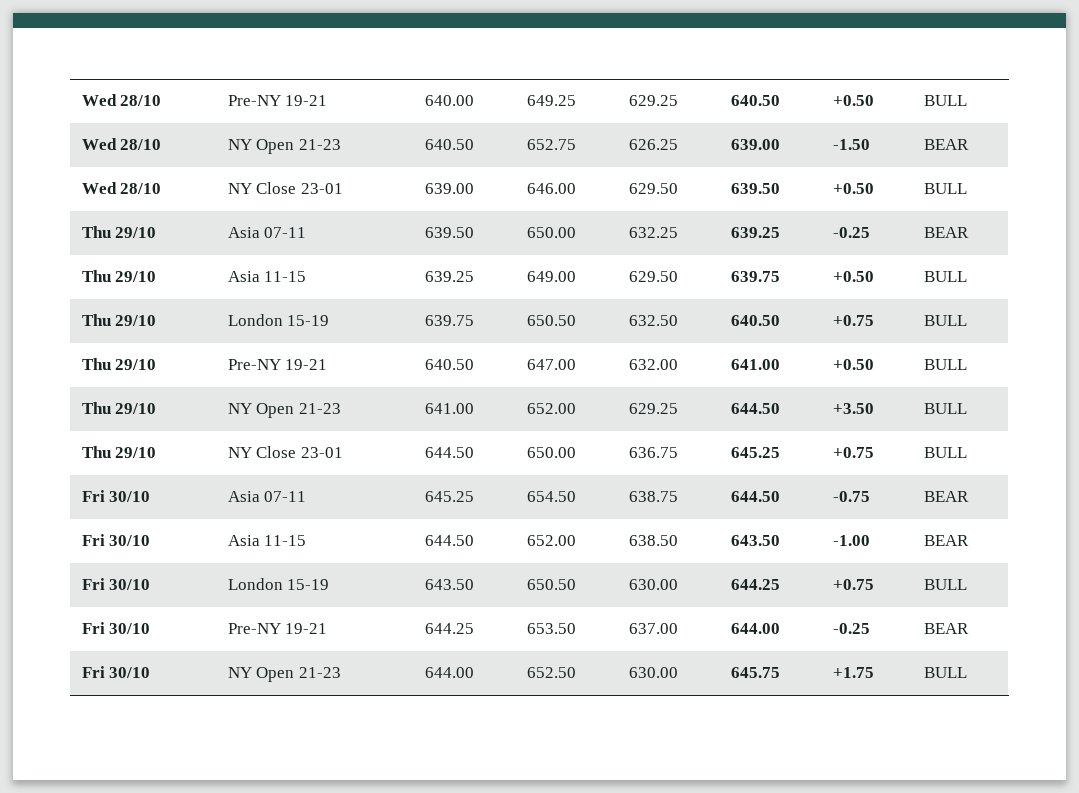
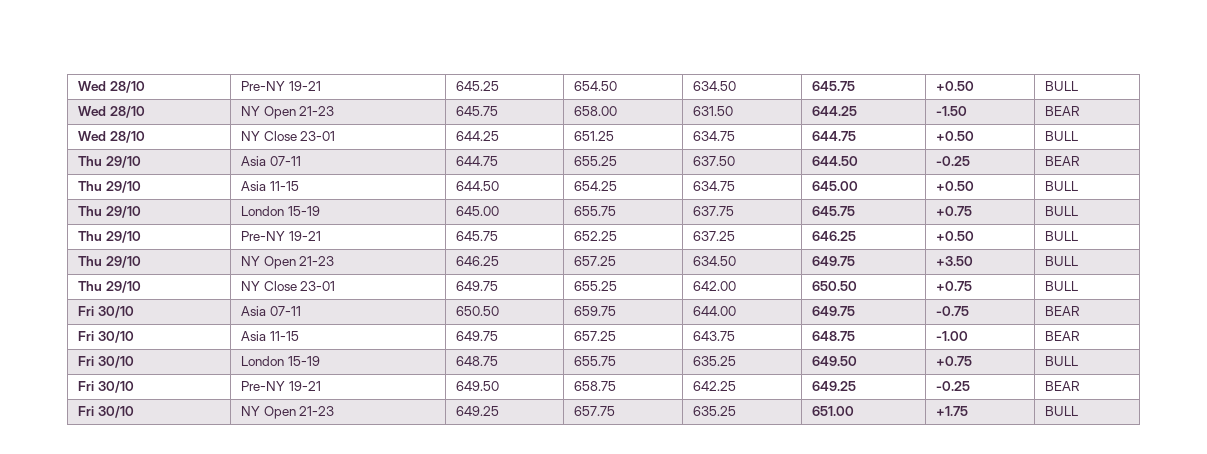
- Wed 28/10 | Pre-NY 19-21 | 640.00 | 649.25 | 629.25 | 640.50 | +0.50 | BULL
+ Wed 28/10 | Pre-NY 19-21 | 645.25 | 654.50 | 634.50 | 645.75 | +0.50 | BULL
- Wed 28/10 | NY Open 21-23 | 640.50 | 652.75 | 626.25 | 639.00 | -1.50 | BEAR
+ Wed 28/10 | NY Open 21-23 | 645.75 | 658.00 | 631.50 | 644.25 | -1.50 | BEAR
- Wed 28/10 | NY Close 23-01 | 639.00 | 646.00 | 629.50 | 639.50 | +0.50 | BULL
+ Wed 28/10 | NY Close 23-01 | 644.25 | 651.25 | 634.75 | 644.75 | +0.50 | BULL
- Thu 29/10 | Asia 07-11 | 639.50 | 650.00 | 632.25 | 639.25 | -0.25 | BEAR
+ Thu 29/10 | Asia 07-11 | 644.75 | 655.25 | 637.50 | 644.50 | -0.25 | BEAR
- Thu 29/10 | Asia 11-15 | 639.25 | 649.00 | 629.50 | 639.75 | +0.50 | BULL
+ Thu 29/10 | Asia 11-15 | 644.50 | 654.25 | 634.75 | 645.00 | +0.50 | BULL
- Thu 29/10 | London 15-19 | 639.75 | 650.50 | 632.50 | 640.50 | +0.75 | BULL
+ Thu 29/10 | London 15-19 | 645.00 | 655.75 | 637.75 | 645.75 | +0.75 | BULL
- Thu 29/10 | Pre-NY 19-21 | 640.50 | 647.00 | 632.00 | 641.00 | +0.50 | BULL
+ Thu 29/10 | Pre-NY 19-21 | 645.75 | 652.25 | 637.25 | 646.25 | +0.50 | BULL
- Thu 29/10 | NY Open 21-23 | 641.00 | 652.00 | 629.25 | 644.50 | +3.50 | BULL
+ Thu 29/10 | NY Open 21-23 | 646.25 | 657.25 | 634.50 | 649.75 | +3.50 | BULL
- Thu 29/10 | NY Close 23-01 | 644.50 | 650.00 | 636.75 | 645.25 | +0.75 | BULL
+ Thu 29/10 | NY Close 23-01 | 649.75 | 655.25 | 642.00 | 650.50 | +0.75 | BULL
- Fri 30/10 | Asia 07-11 | 645.25 | 654.50 | 638.75 | 644.50 | -0.75 | BEAR
+ Fri 30/10 | Asia 07-11 | 650.50 | 659.75 | 644.00 | 649.75 | -0.75 | BEAR
- Fri 30/10 | Asia 11-15 | 644.50 | 652.00 | 638.50 | 643.50 | -1.00 | BEAR
+ Fri 30/10 | Asia 11-15 | 649.75 | 657.25 | 643.75 | 648.75 | -1.00 | BEAR
- Fri 30/10 | London 15-19 | 643.50 | 650.50 | 630.00 | 644.25 | +0.75 | BULL
+ Fri 30/10 | London 15-19 | 648.75 | 655.75 | 635.25 | 649.50 | +0.75 | BULL
- Fri 30/10 | Pre-NY 19-21 | 644.25 | 653.50 | 637.00 | 644.00 | -0.25 | BEAR
+ Fri 30/10 | Pre-NY 19-21 | 649.50 | 658.75 | 642.25 | 649.25 | -0.25 | BEAR
- Fri 30/10 | NY Open 21-23 | 644.00 | 652.50 | 630.00 | 645.75 | +1.75 | BULL
+ Fri 30/10 | NY Open 21-23 | 649.25 | 657.75 | 635.25 | 651.00 | +1.75 | BULL

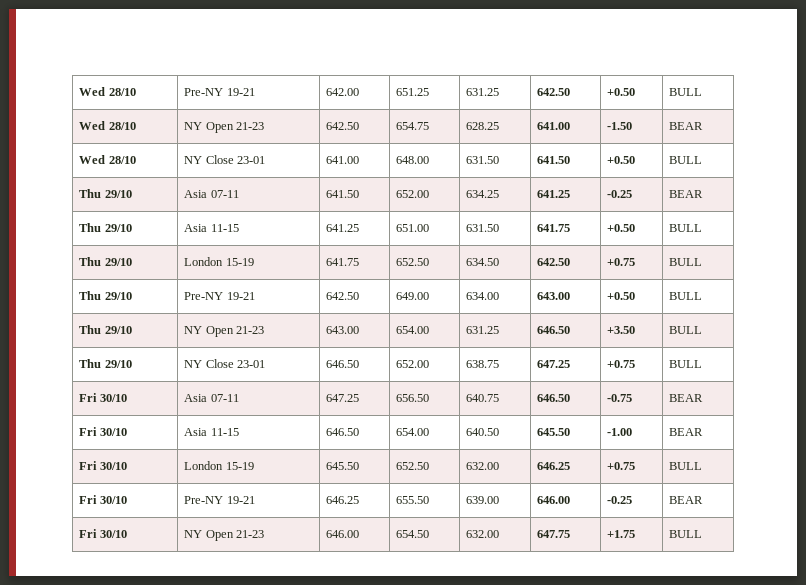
- Wed 28/10 | Pre-NY 19-21 | 645.25 | 654.50 | 634.50 | 645.75 | +0.50 | BULL
+ Wed 28/10 | Pre-NY 19-21 | 642.00 | 651.25 | 631.25 | 642.50 | +0.50 | BULL
- Wed 28/10 | NY Open 21-23 | 645.75 | 658.00 | 631.50 | 644.25 | -1.50 | BEAR
+ Wed 28/10 | NY Open 21-23 | 642.50 | 654.75 | 628.25 | 641.00 | -1.50 | BEAR
- Wed 28/10 | NY Close 23-01 | 644.25 | 651.25 | 634.75 | 644.75 | +0.50 | BULL
+ Wed 28/10 | NY Close 23-01 | 641.00 | 648.00 | 631.50 | 641.50 | +0.50 | BULL
- Thu 29/10 | Asia 07-11 | 644.75 | 655.25 | 637.50 | 644.50 | -0.25 | BEAR
+ Thu 29/10 | Asia 07-11 | 641.50 | 652.00 | 634.25 | 641.25 | -0.25 | BEAR
- Thu 29/10 | Asia 11-15 | 644.50 | 654.25 | 634.75 | 645.00 | +0.50 | BULL
+ Thu 29/10 | Asia 11-15 | 641.25 | 651.00 | 631.50 | 641.75 | +0.50 | BULL
- Thu 29/10 | London 15-19 | 645.00 | 655.75 | 637.75 | 645.75 | +0.75 | BULL
+ Thu 29/10 | London 15-19 | 641.75 | 652.50 | 634.50 | 642.50 | +0.75 | BULL
- Thu 29/10 | Pre-NY 19-21 | 645.75 | 652.25 | 637.25 | 646.25 | +0.50 | BULL
+ Thu 29/10 | Pre-NY 19-21 | 642.50 | 649.00 | 634.00 | 643.00 | +0.50 | BULL
- Thu 29/10 | NY Open 21-23 | 646.25 | 657.25 | 634.50 | 649.75 | +3.50 | BULL
+ Thu 29/10 | NY Open 21-23 | 643.00 | 654.00 | 631.25 | 646.50 | +3.50 | BULL
- Thu 29/10 | NY Close 23-01 | 649.75 | 655.25 | 642.00 | 650.50 | +0.75 | BULL
+ Thu 29/10 | NY Close 23-01 | 646.50 | 652.00 | 638.75 | 647.25 | +0.75 | BULL
- Fri 30/10 | Asia 07-11 | 650.50 | 659.75 | 644.00 | 649.75 | -0.75 | BEAR
+ Fri 30/10 | Asia 07-11 | 647.25 | 656.50 | 640.75 | 646.50 | -0.75 | BEAR
- Fri 30/10 | Asia 11-15 | 649.75 | 657.25 | 643.75 | 648.75 | -1.00 | BEAR
+ Fri 30/10 | Asia 11-15 | 646.50 | 654.00 | 640.50 | 645.50 | -1.00 | BEAR
- Fri 30/10 | London 15-19 | 648.75 | 655.75 | 635.25 | 649.50 | +0.75 | BULL
+ Fri 30/10 | London 15-19 | 645.50 | 652.50 | 632.00 | 646.25 | +0.75 | BULL
- Fri 30/10 | Pre-NY 19-21 | 649.50 | 658.75 | 642.25 | 649.25 | -0.25 | BEAR
+ Fri 30/10 | Pre-NY 19-21 | 646.25 | 655.50 | 639.00 | 646.00 | -0.25 | BEAR
- Fri 30/10 | NY Open 21-23 | 649.25 | 657.75 | 635.25 | 651.00 | +1.75 | BULL
+ Fri 30/10 | NY Open 21-23 | 646.00 | 654.50 | 632.00 | 647.75 | +1.75 | BULL

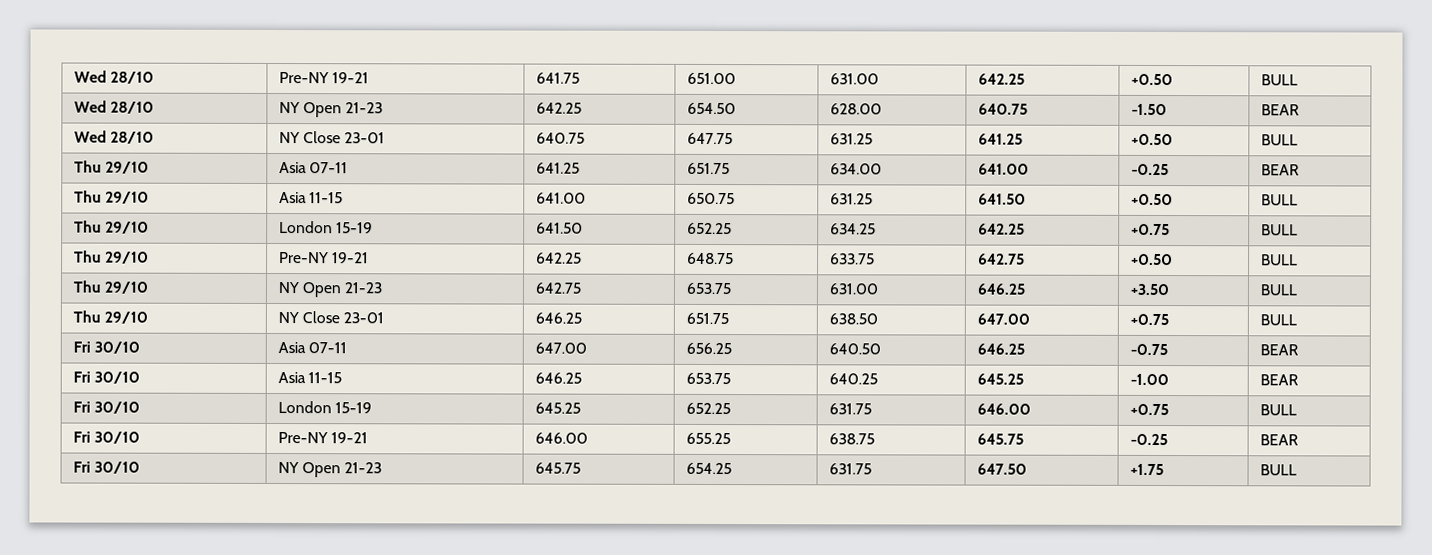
- Wed 28/10 | Pre-NY 19-21 | 642.00 | 651.25 | 631.25 | 642.50 | +0.50 | BULL
+ Wed 28/10 | Pre-NY 19-21 | 641.75 | 651.00 | 631.00 | 642.25 | +0.50 | BULL
- Wed 28/10 | NY Open 21-23 | 642.50 | 654.75 | 628.25 | 641.00 | -1.50 | BEAR
+ Wed 28/10 | NY Open 21-23 | 642.25 | 654.50 | 628.00 | 640.75 | -1.50 | BEAR
- Wed 28/10 | NY Close 23-01 | 641.00 | 648.00 | 631.50 | 641.50 | +0.50 | BULL
+ Wed 28/10 | NY Close 23-01 | 640.75 | 647.75 | 631.25 | 641.25 | +0.50 | BULL
- Thu 29/10 | Asia 07-11 | 641.50 | 652.00 | 634.25 | 641.25 | -0.25 | BEAR
+ Thu 29/10 | Asia 07-11 | 641.25 | 651.75 | 634.00 | 641.00 | -0.25 | BEAR
- Thu 29/10 | Asia 11-15 | 641.25 | 651.00 | 631.50 | 641.75 | +0.50 | BULL
+ Thu 29/10 | Asia 11-15 | 641.00 | 650.75 | 631.25 | 641.50 | +0.50 | BULL
- Thu 29/10 | London 15-19 | 641.75 | 652.50 | 634.50 | 642.50 | +0.75 | BULL
+ Thu 29/10 | London 15-19 | 641.50 | 652.25 | 634.25 | 642.25 | +0.75 | BULL
- Thu 29/10 | Pre-NY 19-21 | 642.50 | 649.00 | 634.00 | 643.00 | +0.50 | BULL
+ Thu 29/10 | Pre-NY 19-21 | 642.25 | 648.75 | 633.75 | 642.75 | +0.50 | BULL
- Thu 29/10 | NY Open 21-23 | 643.00 | 654.00 | 631.25 | 646.50 | +3.50 | BULL
+ Thu 29/10 | NY Open 21-23 | 642.75 | 653.75 | 631.00 | 646.25 | +3.50 | BULL
- Thu 29/10 | NY Close 23-01 | 646.50 | 652.00 | 638.75 | 647.25 | +0.75 | BULL
+ Thu 29/10 | NY Close 23-01 | 646.25 | 651.75 | 638.50 | 647.00 | +0.75 | BULL
- Fri 30/10 | Asia 07-11 | 647.25 | 656.50 | 640.75 | 646.50 | -0.75 | BEAR
+ Fri 30/10 | Asia 07-11 | 647.00 | 656.25 | 640.50 | 646.25 | -0.75 | BEAR
- Fri 30/10 | Asia 11-15 | 646.50 | 654.00 | 640.50 | 645.50 | -1.00 | BEAR
+ Fri 30/10 | Asia 11-15 | 646.25 | 653.75 | 640.25 | 645.25 | -1.00 | BEAR
- Fri 30/10 | London 15-19 | 645.50 | 652.50 | 632.00 | 646.25 | +0.75 | BULL
+ Fri 30/10 | London 15-19 | 645.25 | 652.25 | 631.75 | 646.00 | +0.75 | BULL
- Fri 30/10 | Pre-NY 19-21 | 646.25 | 655.50 | 639.00 | 646.00 | -0.25 | BEAR
+ Fri 30/10 | Pre-NY 19-21 | 646.00 | 655.25 | 638.75 | 645.75 | -0.25 | BEAR
- Fri 30/10 | NY Open 21-23 | 646.00 | 654.50 | 632.00 | 647.75 | +1.75 | BULL
+ Fri 30/10 | NY Open 21-23 | 645.75 | 654.25 | 631.75 | 647.50 | +1.75 | BULL

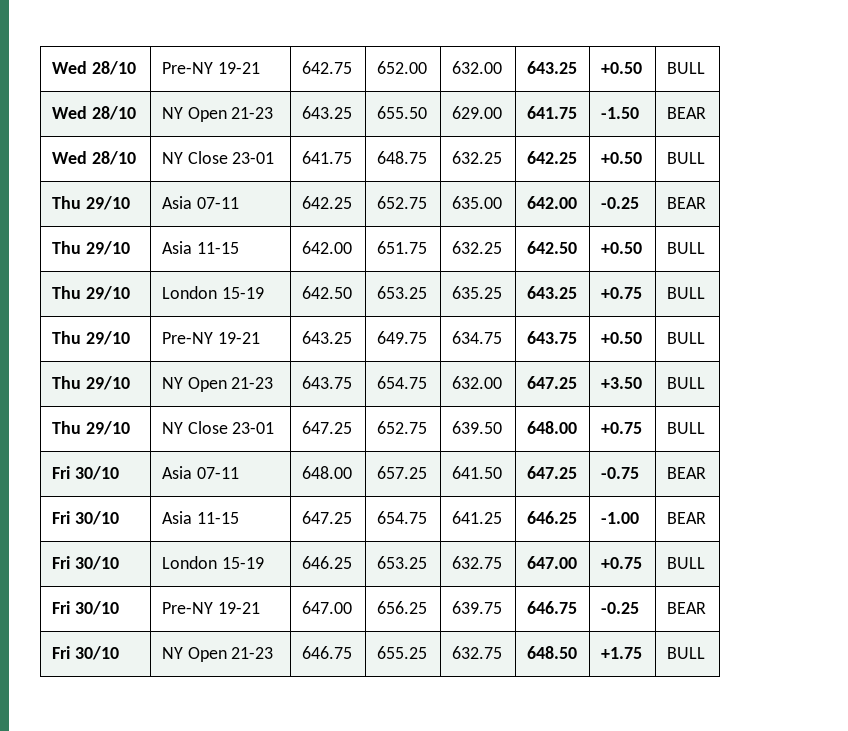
- Wed 28/10 | Pre-NY 19-21 | 641.75 | 651.00 | 631.00 | 642.25 | +0.50 | BULL
+ Wed 28/10 | Pre-NY 19-21 | 642.75 | 652.00 | 632.00 | 643.25 | +0.50 | BULL
- Wed 28/10 | NY Open 21-23 | 642.25 | 654.50 | 628.00 | 640.75 | -1.50 | BEAR
+ Wed 28/10 | NY Open 21-23 | 643.25 | 655.50 | 629.00 | 641.75 | -1.50 | BEAR
- Wed 28/10 | NY Close 23-01 | 640.75 | 647.75 | 631.25 | 641.25 | +0.50 | BULL
+ Wed 28/10 | NY Close 23-01 | 641.75 | 648.75 | 632.25 | 642.25 | +0.50 | BULL
- Thu 29/10 | Asia 07-11 | 641.25 | 651.75 | 634.00 | 641.00 | -0.25 | BEAR
+ Thu 29/10 | Asia 07-11 | 642.25 | 652.75 | 635.00 | 642.00 | -0.25 | BEAR
- Thu 29/10 | Asia 11-15 | 641.00 | 650.75 | 631.25 | 641.50 | +0.50 | BULL
+ Thu 29/10 | Asia 11-15 | 642.00 | 651.75 | 632.25 | 642.50 | +0.50 | BULL
- Thu 29/10 | London 15-19 | 641.50 | 652.25 | 634.25 | 642.25 | +0.75 | BULL
+ Thu 29/10 | London 15-19 | 642.50 | 653.25 | 635.25 | 643.25 | +0.75 | BULL
- Thu 29/10 | Pre-NY 19-21 | 642.25 | 648.75 | 633.75 | 642.75 | +0.50 | BULL
+ Thu 29/10 | Pre-NY 19-21 | 643.25 | 649.75 | 634.75 | 643.75 | +0.50 | BULL
- Thu 29/10 | NY Open 21-23 | 642.75 | 653.75 | 631.00 | 646.25 | +3.50 | BULL
+ Thu 29/10 | NY Open 21-23 | 643.75 | 654.75 | 632.00 | 647.25 | +3.50 | BULL
- Thu 29/10 | NY Close 23-01 | 646.25 | 651.75 | 638.50 | 647.00 | +0.75 | BULL
+ Thu 29/10 | NY Close 23-01 | 647.25 | 652.75 | 639.50 | 648.00 | +0.75 | BULL
- Fri 30/10 | Asia 07-11 | 647.00 | 656.25 | 640.50 | 646.25 | -0.75 | BEAR
+ Fri 30/10 | Asia 07-11 | 648.00 | 657.25 | 641.50 | 647.25 | -0.75 | BEAR
- Fri 30/10 | Asia 11-15 | 646.25 | 653.75 | 640.25 | 645.25 | -1.00 | BEAR
+ Fri 30/10 | Asia 11-15 | 647.25 | 654.75 | 641.25 | 646.25 | -1.00 | BEAR
- Fri 30/10 | London 15-19 | 645.25 | 652.25 | 631.75 | 646.00 | +0.75 | BULL
+ Fri 30/10 | London 15-19 | 646.25 | 653.25 | 632.75 | 647.00 | +0.75 | BULL
- Fri 30/10 | Pre-NY 19-21 | 646.00 | 655.25 | 638.75 | 645.75 | -0.25 | BEAR
+ Fri 30/10 | Pre-NY 19-21 | 647.00 | 656.25 | 639.75 | 646.75 | -0.25 | BEAR
- Fri 30/10 | NY Open 21-23 | 645.75 | 654.25 | 631.75 | 647.50 | +1.75 | BULL
+ Fri 30/10 | NY Open 21-23 | 646.75 | 655.25 | 632.75 | 648.50 | +1.75 | BULL

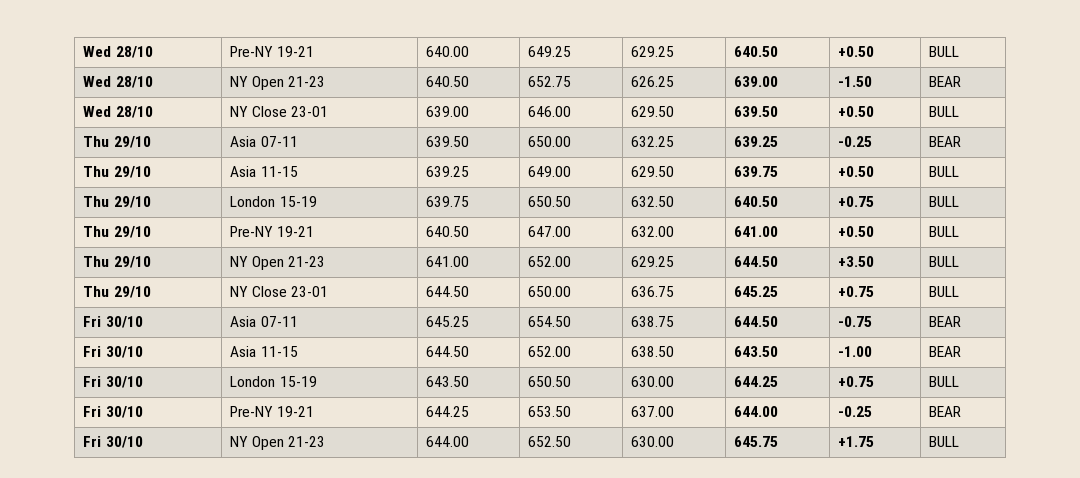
- Wed 28/10 | Pre-NY 19-21 | 642.75 | 652.00 | 632.00 | 643.25 | +0.50 | BULL
+ Wed 28/10 | Pre-NY 19-21 | 640.00 | 649.25 | 629.25 | 640.50 | +0.50 | BULL
- Wed 28/10 | NY Open 21-23 | 643.25 | 655.50 | 629.00 | 641.75 | -1.50 | BEAR
+ Wed 28/10 | NY Open 21-23 | 640.50 | 652.75 | 626.25 | 639.00 | -1.50 | BEAR
- Wed 28/10 | NY Close 23-01 | 641.75 | 648.75 | 632.25 | 642.25 | +0.50 | BULL
+ Wed 28/10 | NY Close 23-01 | 639.00 | 646.00 | 629.50 | 639.50 | +0.50 | BULL
- Thu 29/10 | Asia 07-11 | 642.25 | 652.75 | 635.00 | 642.00 | -0.25 | BEAR
+ Thu 29/10 | Asia 07-11 | 639.50 | 650.00 | 632.25 | 639.25 | -0.25 | BEAR
- Thu 29/10 | Asia 11-15 | 642.00 | 651.75 | 632.25 | 642.50 | +0.50 | BULL
+ Thu 29/10 | Asia 11-15 | 639.25 | 649.00 | 629.50 | 639.75 | +0.50 | BULL
- Thu 29/10 | London 15-19 | 642.50 | 653.25 | 635.25 | 643.25 | +0.75 | BULL
+ Thu 29/10 | London 15-19 | 639.75 | 650.50 | 632.50 | 640.50 | +0.75 | BULL
- Thu 29/10 | Pre-NY 19-21 | 643.25 | 649.75 | 634.75 | 643.75 | +0.50 | BULL
+ Thu 29/10 | Pre-NY 19-21 | 640.50 | 647.00 | 632.00 | 641.00 | +0.50 | BULL
- Thu 29/10 | NY Open 21-23 | 643.75 | 654.75 | 632.00 | 647.25 | +3.50 | BULL
+ Thu 29/10 | NY Open 21-23 | 641.00 | 652.00 | 629.25 | 644.50 | +3.50 | BULL
- Thu 29/10 | NY Close 23-01 | 647.25 | 652.75 | 639.50 | 648.00 | +0.75 | BULL
+ Thu 29/10 | NY Close 23-01 | 644.50 | 650.00 | 636.75 | 645.25 | +0.75 | BULL
- Fri 30/10 | Asia 07-11 | 648.00 | 657.25 | 641.50 | 647.25 | -0.75 | BEAR
+ Fri 30/10 | Asia 07-11 | 645.25 | 654.50 | 638.75 | 644.50 | -0.75 | BEAR
- Fri 30/10 | Asia 11-15 | 647.25 | 654.75 | 641.25 | 646.25 | -1.00 | BEAR
+ Fri 30/10 | Asia 11-15 | 644.50 | 652.00 | 638.50 | 643.50 | -1.00 | BEAR
- Fri 30/10 | London 15-19 | 646.25 | 653.25 | 632.75 | 647.00 | +0.75 | BULL
+ Fri 30/10 | London 15-19 | 643.50 | 650.50 | 630.00 | 644.25 | +0.75 | BULL
- Fri 30/10 | Pre-NY 19-21 | 647.00 | 656.25 | 639.75 | 646.75 | -0.25 | BEAR
+ Fri 30/10 | Pre-NY 19-21 | 644.25 | 653.50 | 637.00 | 644.00 | -0.25 | BEAR
- Fri 30/10 | NY Open 21-23 | 646.75 | 655.25 | 632.75 | 648.50 | +1.75 | BULL
+ Fri 30/10 | NY Open 21-23 | 644.00 | 652.50 | 630.00 | 645.75 | +1.75 | BULL

